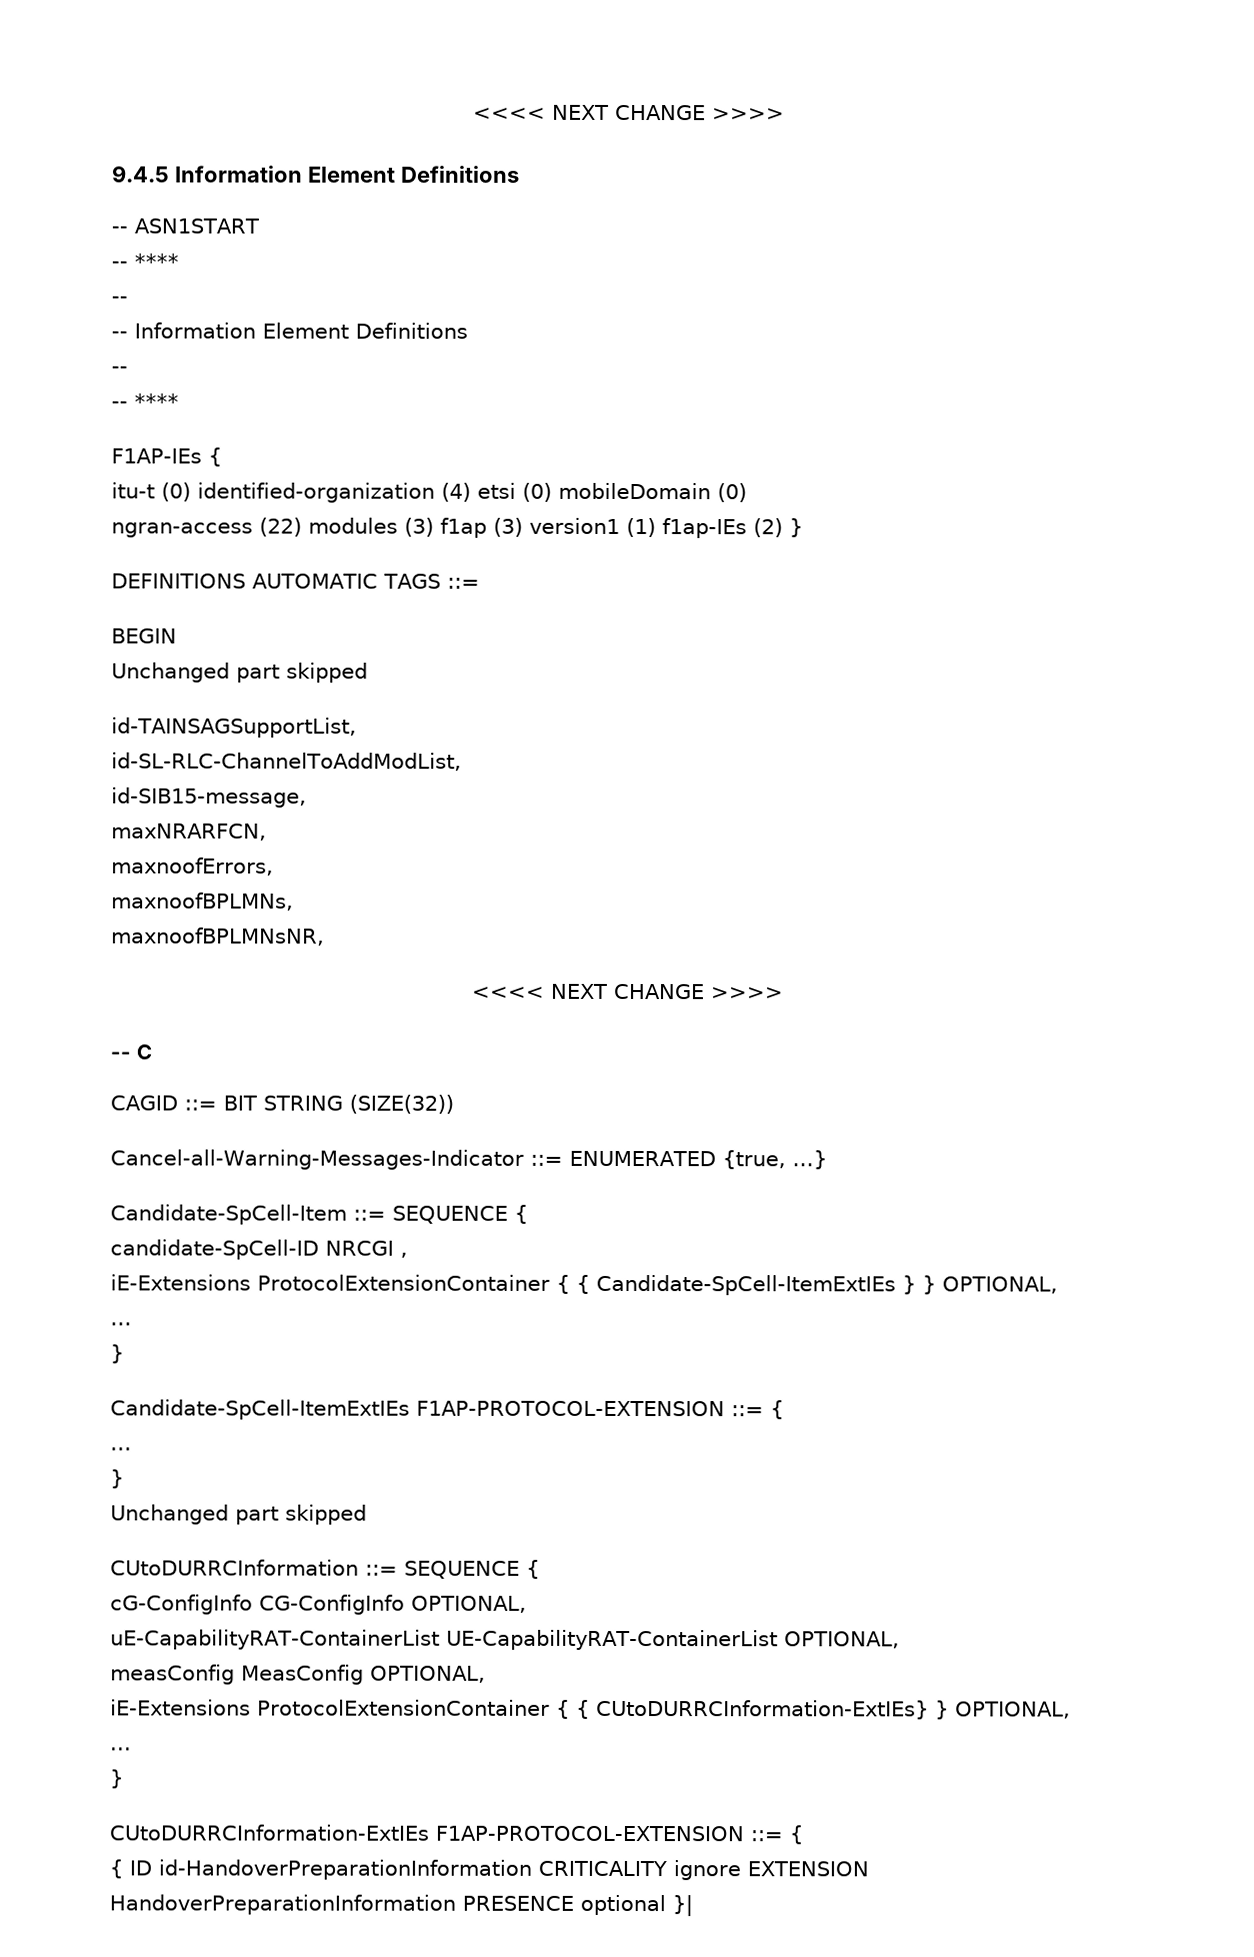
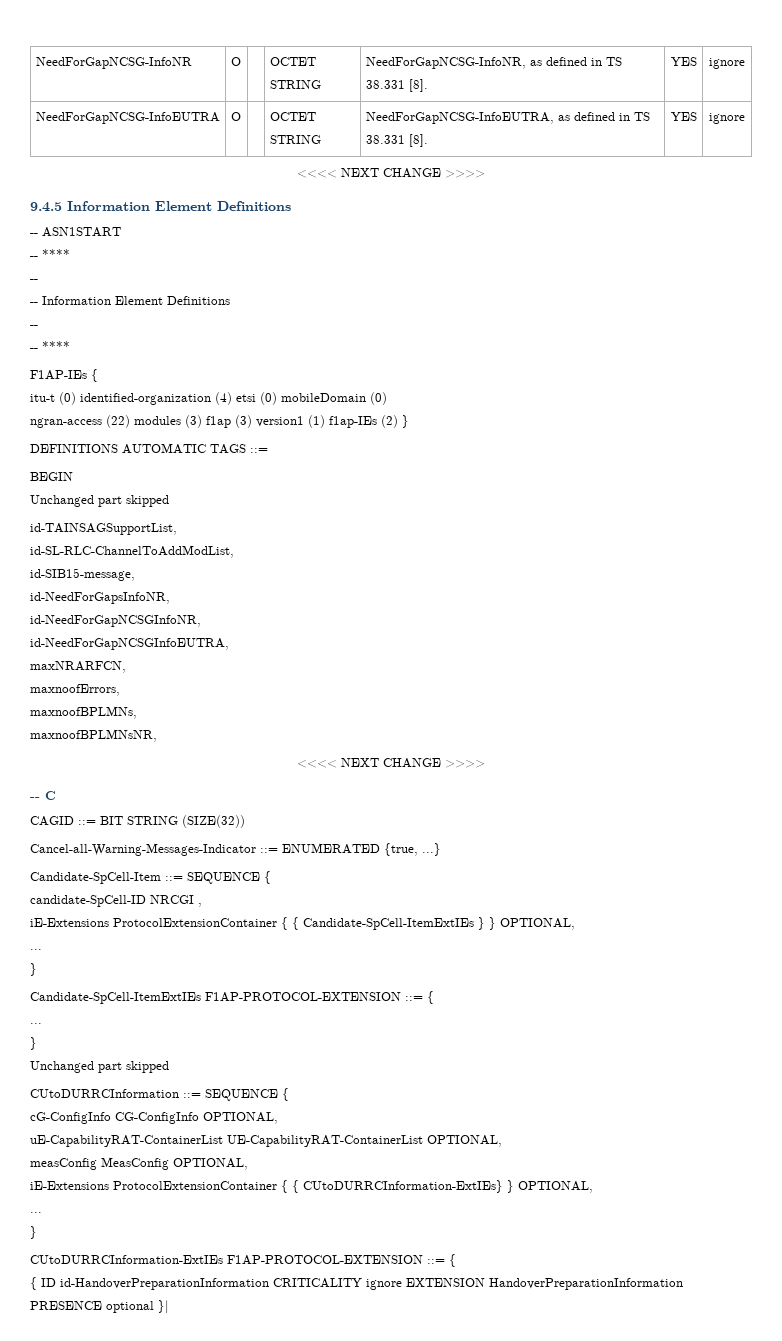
+ NeedForGapNCSG-InfoNR | O | | OCTET STRING | NeedForGapNCSG-InfoNR, as defined in TS 38.331 [8]. | YES | ignore
+ NeedForGapNCSG-InfoEUTRA | O | | OCTET STRING | NeedForGapNCSG-InfoEUTRA, as defined in TS 38.331 [8]. | YES | ignore
+ id-NeedForGapsInfoNR,
+ id-NeedForGapNCSGInfoNR,
+ id-NeedForGapNCSGInfoEUTRA,

